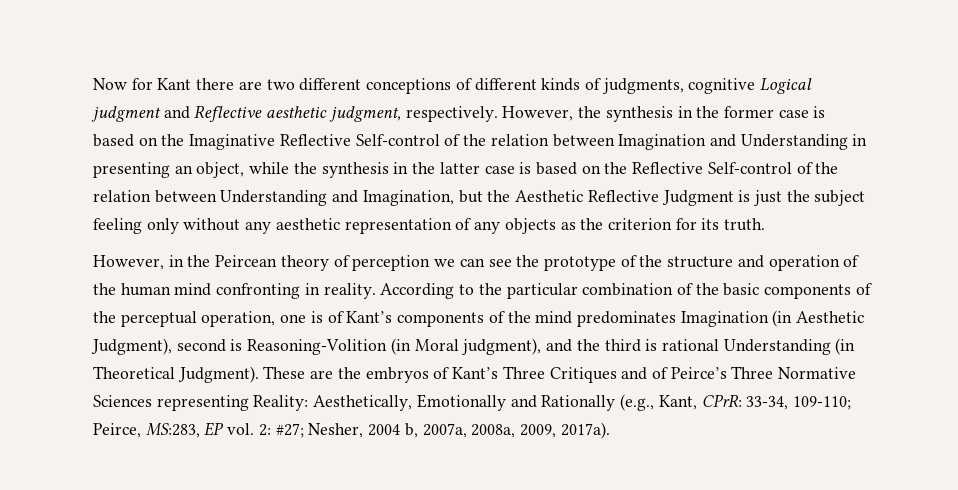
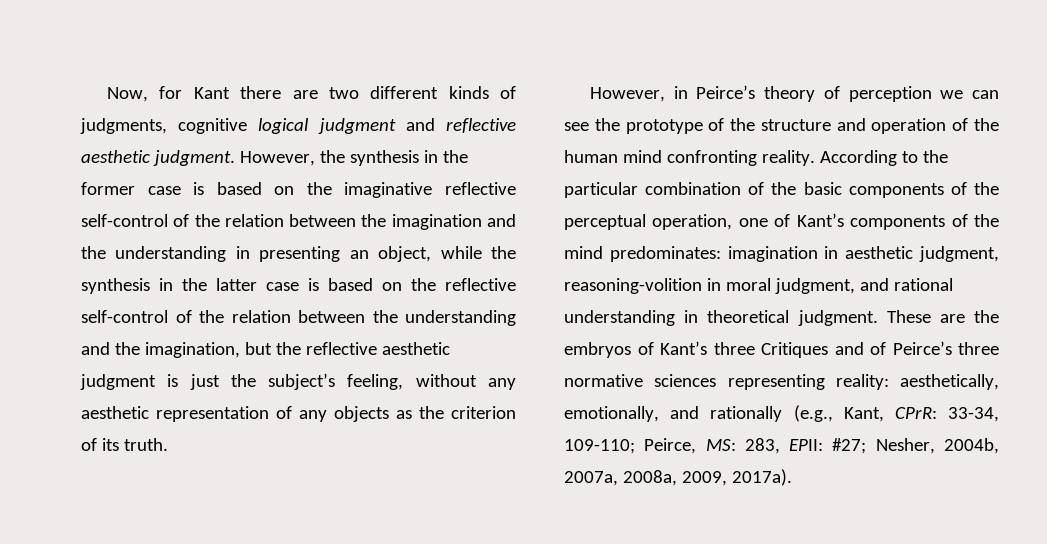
- Now for Kant there are two different conceptions of different kinds of judgments, cognitive Logical judgment and Reflective aesthetic judgment, respectively.
+ Now, for Kant there are two different kinds of judgments, cognitive logical judgment and reflective aesthetic judgment.
- However, the synthesis in the former case is based on the Imaginative Reflective Self-control of the relation between Imagination and Understanding in presenting an object, while the synthesis in the latter case is based on the Reflective Self-control of the relation between Understanding and Imagination, but the Aesthetic Reflective Judgment is just the subject feeling only without any aesthetic representation of any objects as the criterion for its truth.
+ However, the synthesis in the former case is based on the imaginative reflective self-control of the relation between the imagination and the understanding in presenting an object, while the synthesis in the latter case is based on the reflective self-control of the relation between the understanding and the imagination, but the reflective aesthetic judgment is just the subject’s feeling, without any aesthetic representation of any objects as the criterion of its truth.
- However, in the Peircean theory of perception we can see the prototype of the structure and operation of the human mind confronting in reality.
+ However, in Peirce’s theory of perception we can see the prototype of the structure and operation of the human mind confronting reality.
- According to the particular combination of the basic components of the perceptual operation, one is of Kant’s components of the mind predominates Imagination (in Aesthetic Judgment), second is Reasoning-Volition (in Moral judgment), and the third is rational Understanding (in Theoretical Judgment).
+ According to the particular combination of the basic components of the perceptual operation, one of Kant’s components of the mind predominates: imagination in aesthetic judgment, reasoning-volition in moral judgment, and rational understanding in theoretical judgment.
- These are the embryos of Kant’s Three Critiques and of Peirce’s Three Normative Sciences representing Reality: Aesthetically, Emotionally and Rationally (e.g., Kant, CPrR: 33-34, 109-110; Peirce, MS:283, EP vol. 2: #27; Nesher, 2004 b, 2007a, 2008a, 2009, 2017a).
+ These are the embryos of Kant’s three Critiques and of Peirce’s three normative sciences representing reality: aesthetically, emotionally, and rationally (e.g., Kant, CPrR: 33-34, 109-110; Peirce, MS: 283, EPII: #27; Nesher, 2004b, 2007a, 2008a, 2009, 2017a).

